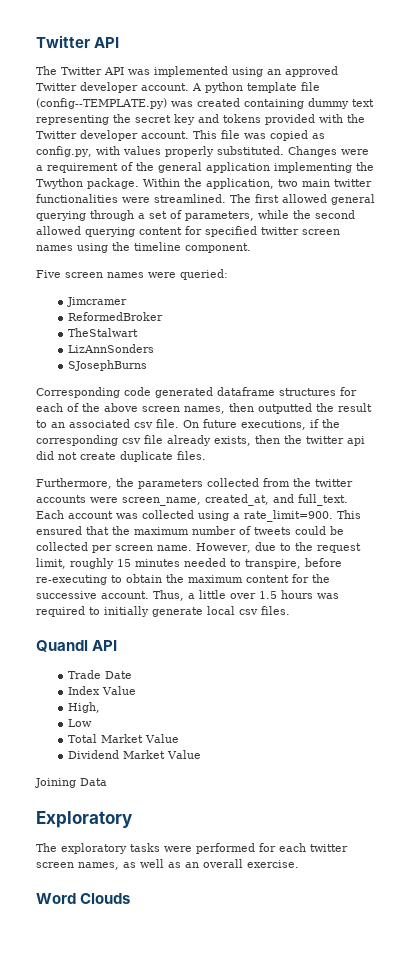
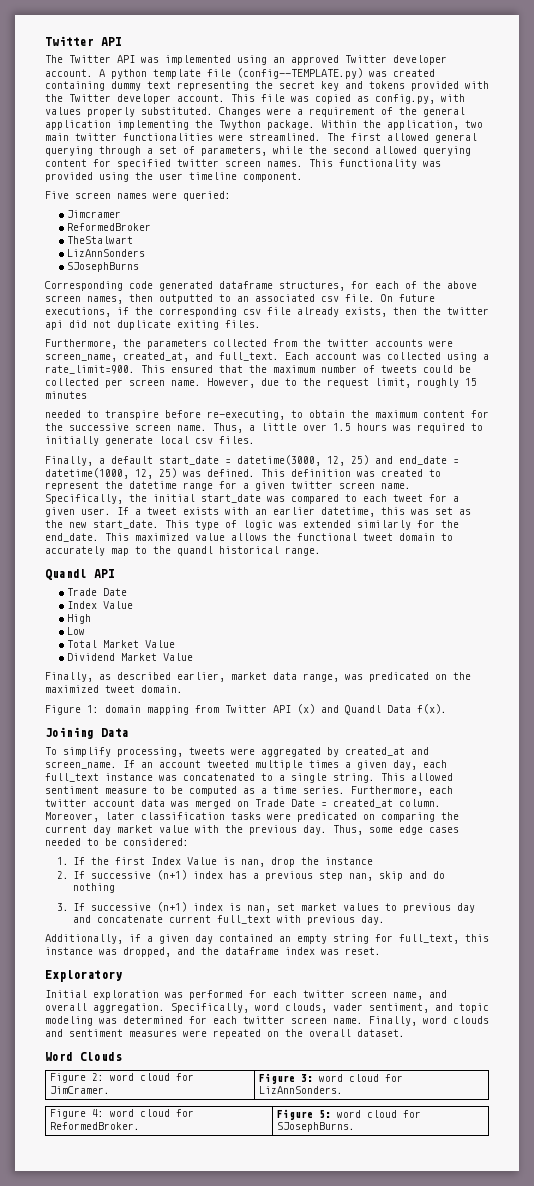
- The first allowed general querying through a set of parameters, while the second allowed querying content for specified twitter screen names using the timeline component.
+ The first allowed general querying through a set of parameters, while the second allowed querying content for specified twitter screen names. This functionality was provided using the user timeline component.
- Corresponding code generated dataframe structures for each of the above screen names, then outputted the result to an associated csv file.
+ Corresponding code generated dataframe structures, for each of the above screen names, then outputted to an associated csv file.
- On future executions, if the corresponding csv file already exists, then the twitter api did not create duplicate files.
+ On future executions, if the corresponding csv file already exists, then the twitter api did not duplicate exiting files.
- However, due to the request limit, roughly 15 minutes needed to transpire, before re-executing to obtain the maximum content for the successive account.
+ However, due to the request limit, roughly 15 minutes
+ needed to transpire before re-executing, to obtain the maximum content for the successive screen name.
+ Finally, a default start_date = datetime(3000, 12, 25) and end_date = datetime(1000, 12, 25) was defined. This definition was created to represent the datetime range for a given twitter screen name. Specifically, the initial start_date was compared to each tweet for a given user. If a tweet exists with an earlier datetime, this was set as the new start_date. This type of logic was extended similarly for the end_date. This maximized value allows the functional tweet domain to accurately map to the quandl historical range.
- High,
+ High
+ Finally, as described earlier, market data range, was predicated on the maximized tweet domain.
+ Figure 1: domain mapping from Twitter API (x) and Quandl Data f(x).
  Joining Data
+ To simplify processing, tweets were aggregated by created_at and screen_name. If an account tweeted multiple times a given day, each full_text instance was concatenated to a single string. This allowed sentiment measure to be computed as a time series. Furthermore, each twitter account data was merged on Trade Date = created_at column. Moreover, later classification tasks were predicated on comparing the current day market value with the previous day. Thus, some edge cases needed to be considered:
+ 1. If the first Index Value is nan, drop the instance
+ 2. If successive (n+1) index has a previous step nan, skip and do nothing
+ 3. If successive (n+1) index is nan, set market values to previous day and concatenate current full_text with previous day.
+ Additionally, if a given day contained an empty string for full_text, this instance was dropped, and the dataframe index was reset.
  Exploratory
- The exploratory tasks were performed for each twitter screen names, as well as an overall exercise.
+ Initial exploration was performed for each twitter screen name, and overall aggregation. Specifically, word clouds, vader sentiment, and topic modeling was determined for each twitter screen name. Finally, word clouds and sentiment measures were repeated on the overall dataset.
  Word Clouds
+ Figure 2: word cloud for JimCramer. | Figure 3: word cloud for LizAnnSonders.
+ Figure 4: word cloud for ReformedBroker. | Figure 5: word cloud for SJosephBurns.

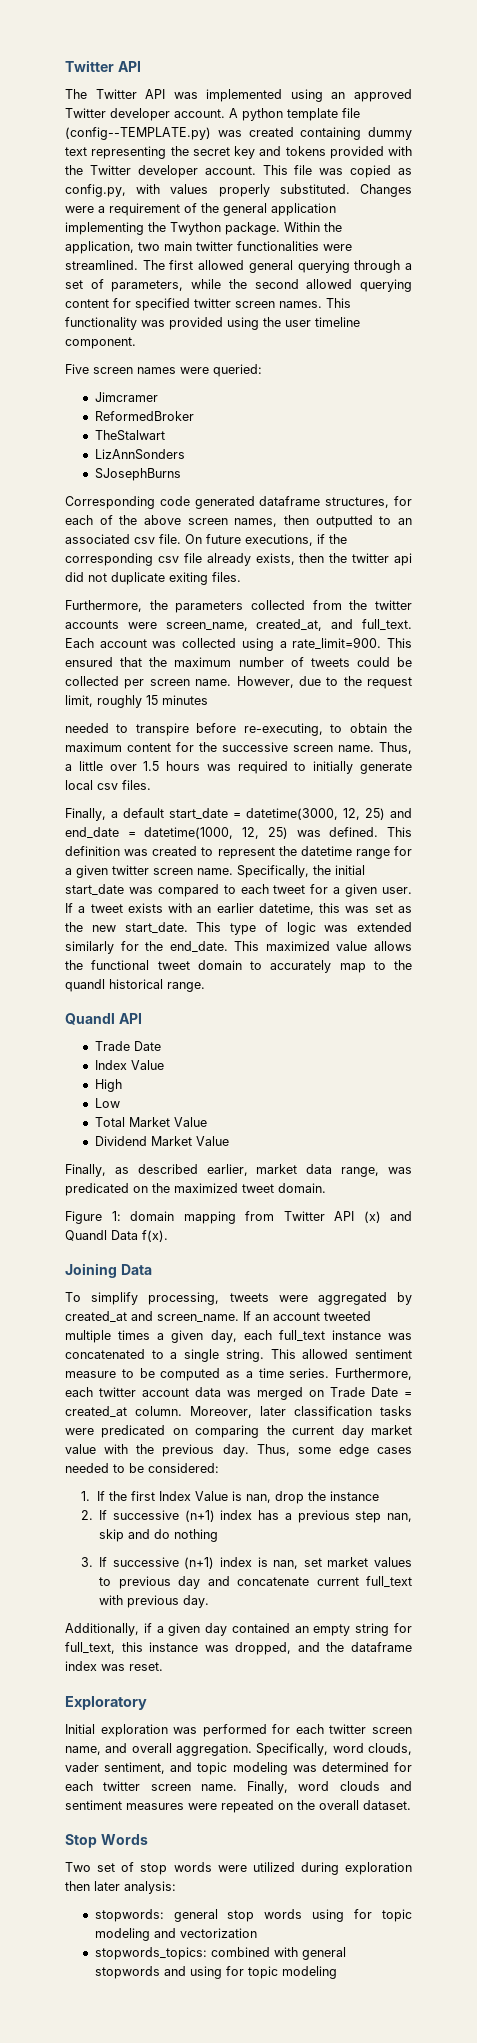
- Word Clouds
- Figure 2: word cloud for JimCramer. | Figure 3: word cloud for LizAnnSonders.
- Figure 4: word cloud for ReformedBroker. | Figure 5: word cloud for SJosephBurns.
+ Stop Words
+ Two set of stop words were utilized during exploration then later analysis:
+ stopwords: general stop words using for topic modeling and vectorization
+ stopwords_topics: combined with general stopwords and using for topic modeling

